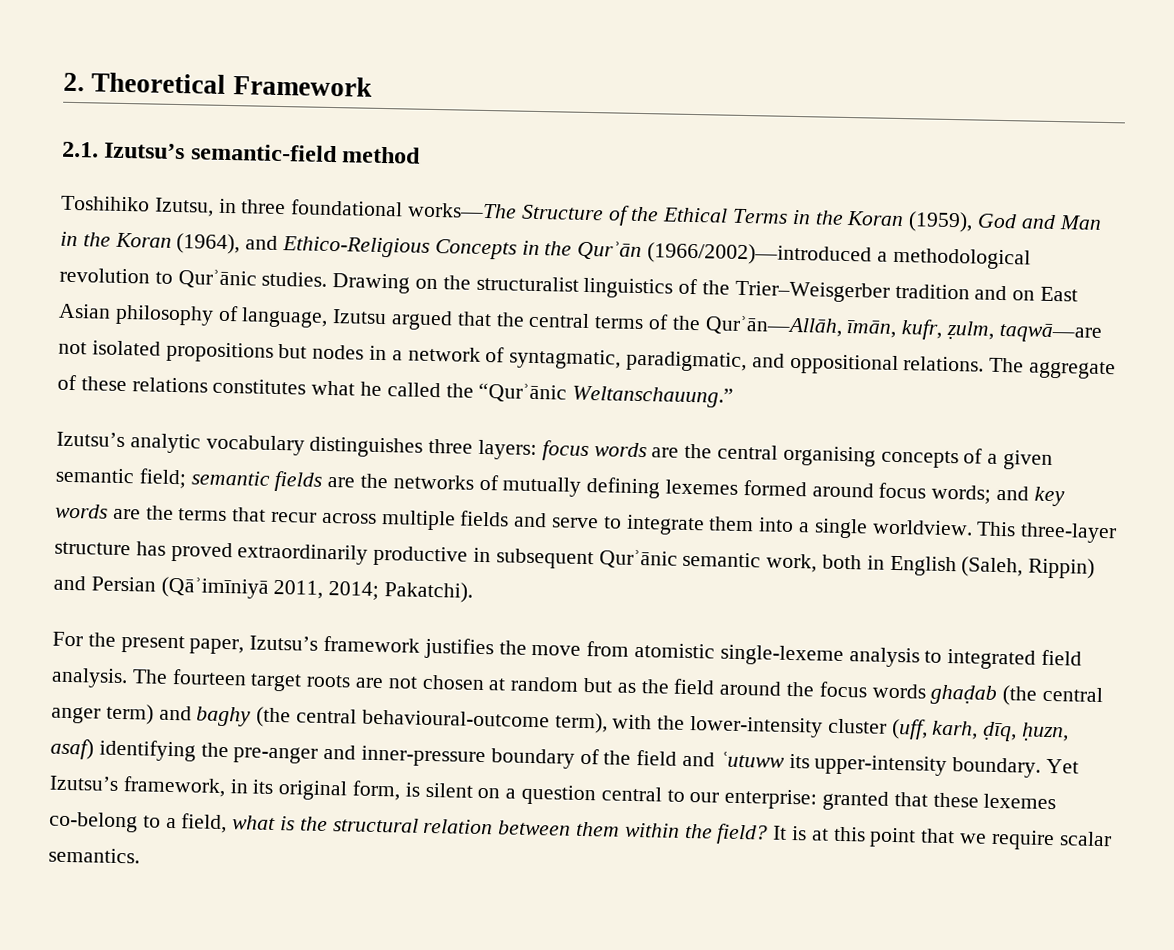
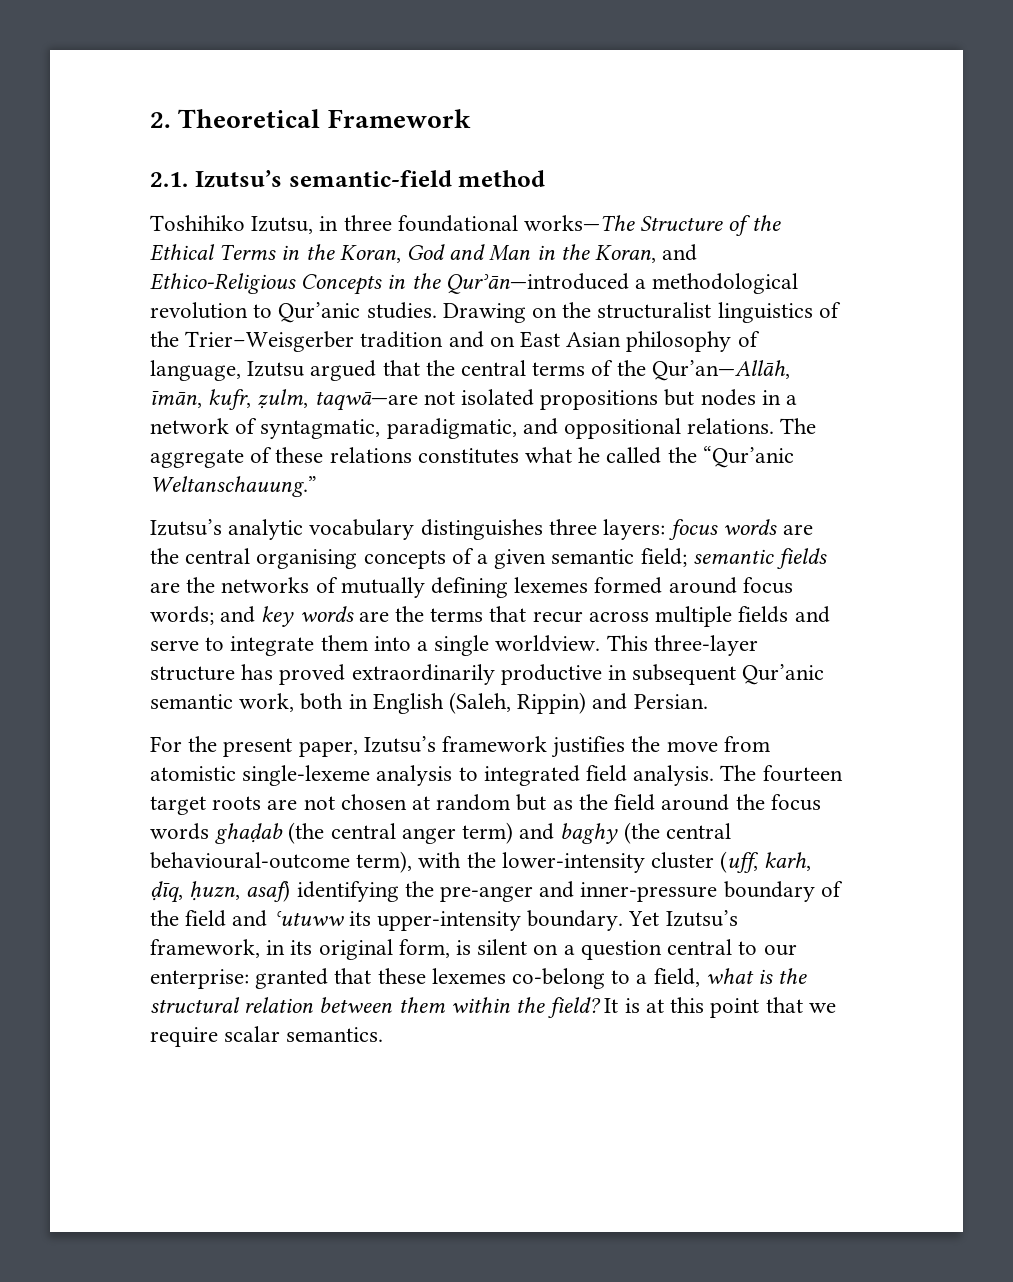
- Toshihiko Izutsu, in three foundational works—The Structure of the Ethical Terms in the Koran (1959), God and Man in the Koran (1964), and Ethico-Religious Concepts in the Qurʾān (1966/2002)—introduced a methodological revolution to Qurʾānic studies.
+ Toshihiko Izutsu, in three foundational works—The Structure of the Ethical Terms in the Koran, God and Man in the Koran, and Ethico-Religious Concepts in the Qurʾān—introduced a methodological revolution to Qur’anic studies.
- Drawing on the structuralist linguistics of the Trier–Weisgerber tradition and on East Asian philosophy of language, Izutsu argued that the central terms of the Qurʾān—Allāh, īmān, kufr, ẓulm, taqwā—are not isolated propositions but nodes in a network of syntagmatic, paradigmatic, and oppositional relations.
+ Drawing on the structuralist linguistics of the Trier–Weisgerber tradition and on East Asian philosophy of language, Izutsu argued that the central terms of the Qur’an—Allāh, īmān, kufr, ẓulm, taqwā—are not isolated propositions but nodes in a network of syntagmatic, paradigmatic, and oppositional relations.
- The aggregate of these relations constitutes what he called the “Qurʾānic Weltanschauung.”
+ The aggregate of these relations constitutes what he called the “Qur’anic Weltanschauung.”
- This three-layer structure has proved extraordinarily productive in subsequent Qurʾānic semantic work, both in English (Saleh, Rippin) and Persian (Qāʾimīniyā 2011, 2014; Pakatchi).
+ This three-layer structure has proved extraordinarily productive in subsequent Qur’anic semantic work, both in English (Saleh, Rippin) and Persian.

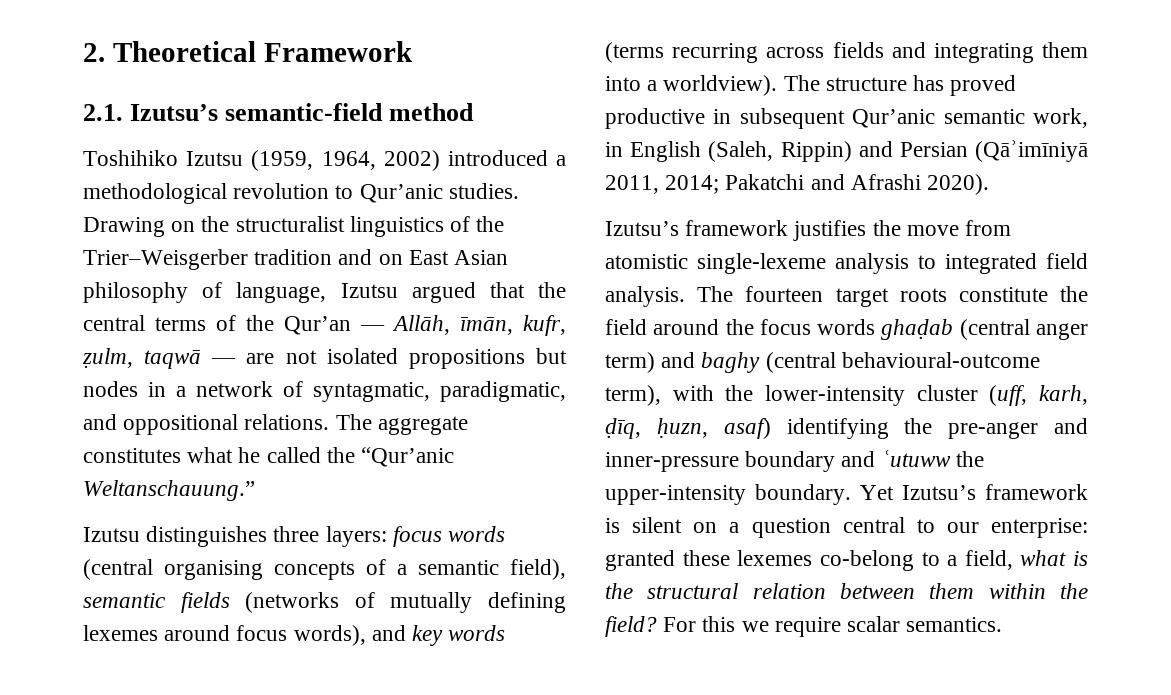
- Toshihiko Izutsu, in three foundational works—The Structure of the Ethical Terms in the Koran, God and Man in the Koran, and Ethico-Religious Concepts in the Qurʾān—introduced a methodological revolution to Qur’anic studies.
+ Toshihiko Izutsu (1959, 1964, 2002) introduced a methodological revolution to Qur’anic studies.
- Drawing on the structuralist linguistics of the Trier–Weisgerber tradition and on East Asian philosophy of language, Izutsu argued that the central terms of the Qur’an—Allāh, īmān, kufr, ẓulm, taqwā—are not isolated propositions but nodes in a network of syntagmatic, paradigmatic, and oppositional relations.
+ Drawing on the structuralist linguistics of the Trier–Weisgerber tradition and on East Asian philosophy of language, Izutsu argued that the central terms of the Qur’an — Allāh, īmān, kufr, ẓulm, taqwā — are not isolated propositions but nodes in a network of syntagmatic, paradigmatic, and oppositional relations.
- The aggregate of these relations constitutes what he called the “Qur’anic Weltanschauung.”
+ The aggregate constitutes what he called the “Qur’anic Weltanschauung.”
- Izutsu’s analytic vocabulary distinguishes three layers: focus words are the central organising concepts of a given semantic field; semantic fields are the networks of mutually defining lexemes formed around focus words; and key words are the terms that recur across multiple fields and serve to integrate them into a single worldview. This three-layer structure has proved extraordinarily productive in subsequent Qur’anic semantic work, both in English (Saleh, Rippin) and Persian.
- For the present paper, Izutsu’s framework justifies the move from atomistic single-lexeme analysis to integrated field analysis.
+ Izutsu distinguishes three layers: focus words (central organising concepts of a semantic field), semantic fields (networks of mutually defining lexemes around focus words), and key words (terms recurring across fields and integrating them into a worldview). The structure has proved productive in subsequent Qur’anic semantic work, in English (Saleh, Rippin) and Persian (Qāʾimīniyā 2011, 2014; Pakatchi and Afrashi 2020).
+ Izutsu’s framework justifies the move from atomistic single-lexeme analysis to integrated field analysis.
- The fourteen target roots are not chosen at random but as the field around the focus words ghaḍab (the central anger term) and baghy (the central behavioural-outcome term), with the lower-intensity cluster (uff, karh, ḍīq, ḥuzn, asaf) identifying the pre-anger and inner-pressure boundary of the field and ʿutuww its upper-intensity boundary.
+ The fourteen target roots constitute the field around the focus words ghaḍab (central anger term) and baghy (central behavioural-outcome term), with the lower-intensity cluster (uff, karh, ḍīq, ḥuzn, asaf) identifying the pre-anger and inner-pressure boundary and ʿutuww the upper-intensity boundary.
- Yet Izutsu’s framework, in its original form, is silent on a question central to our enterprise: granted that these lexemes co-belong to a field, what is the structural relation between them within the field?
+ Yet Izutsu’s framework is silent on a question central to our enterprise: granted these lexemes co-belong to a field, what is the structural relation between them within the field?
- It is at this point that we require scalar semantics.
+ For this we require scalar semantics.

